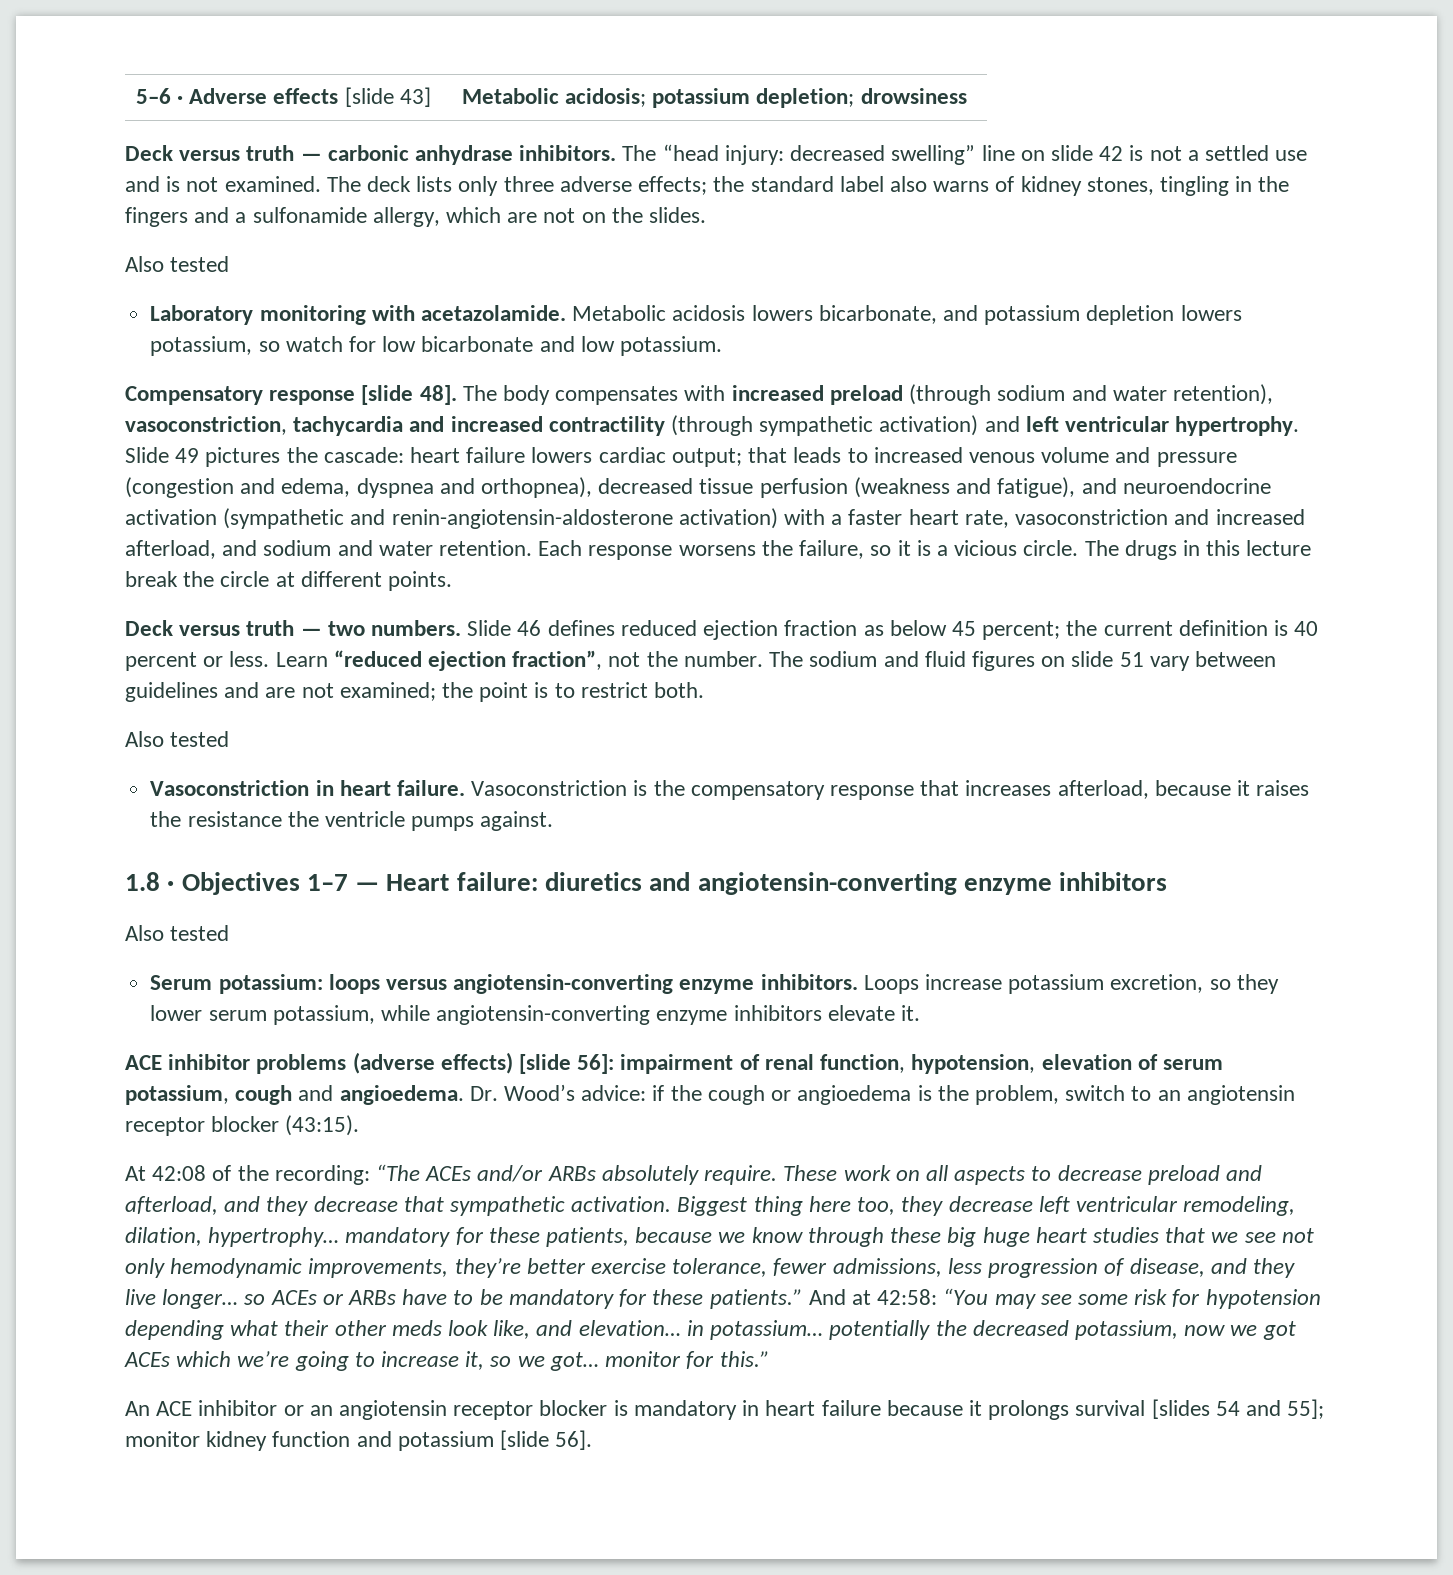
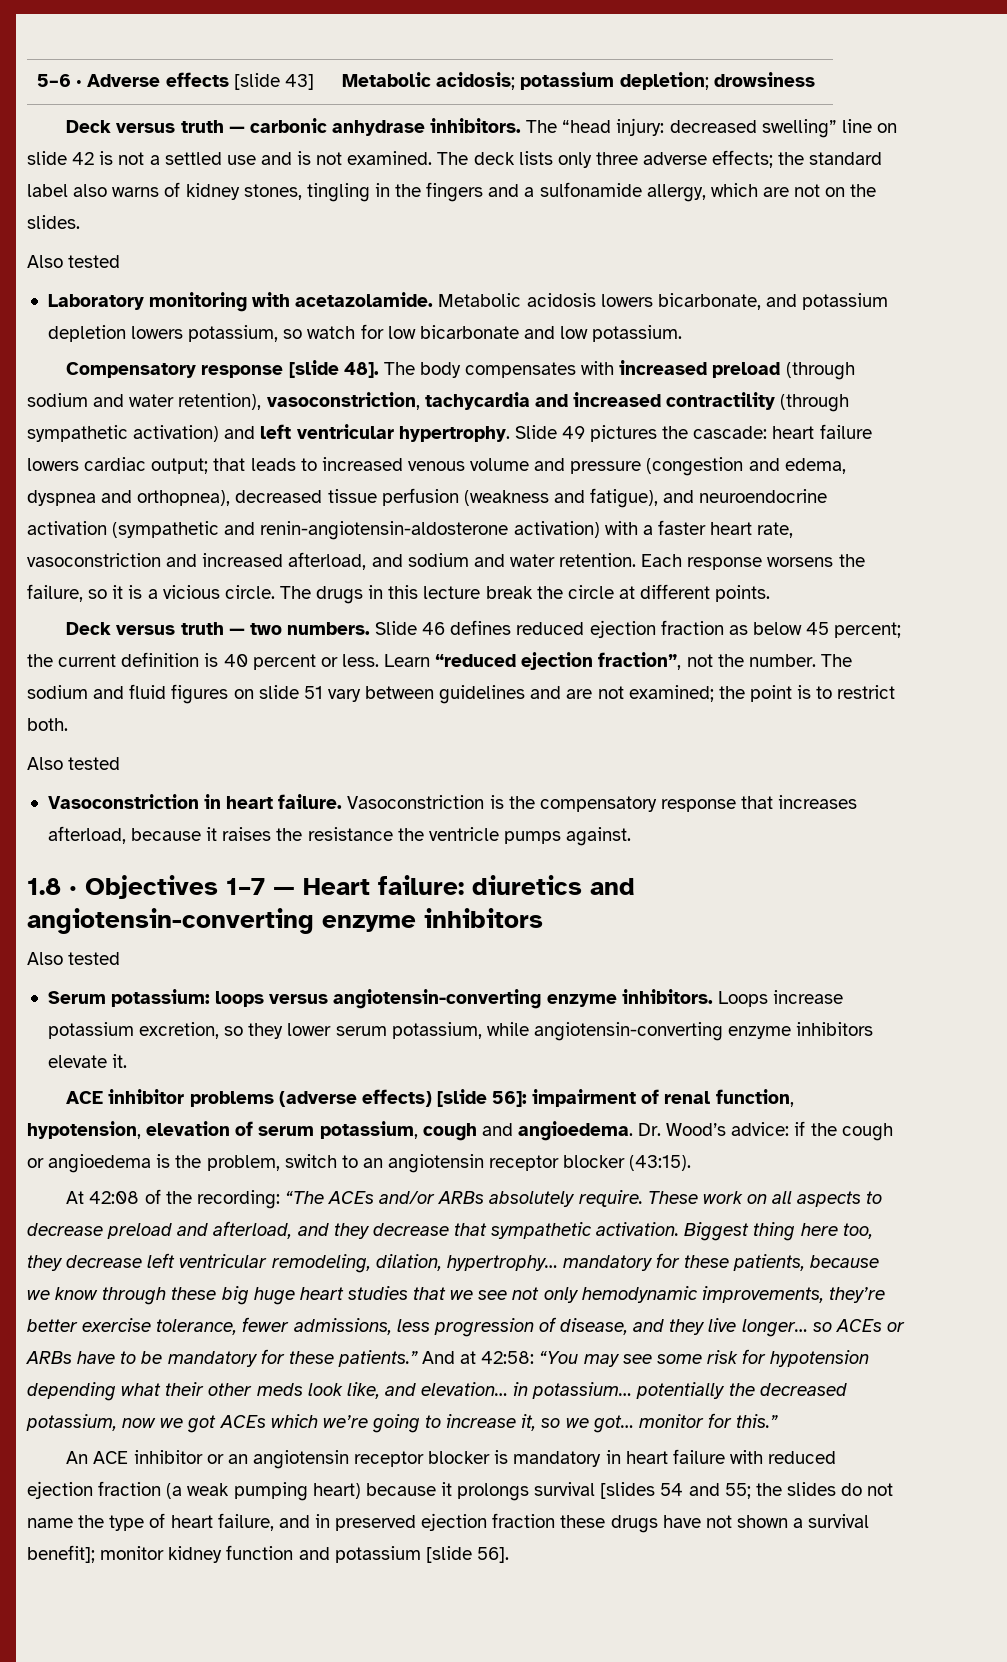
- An ACE inhibitor or an angiotensin receptor blocker is mandatory in heart failure because it prolongs survival [slides 54 and 55]; monitor kidney function and potassium [slide 56].
+ An ACE inhibitor or an angiotensin receptor blocker is mandatory in heart failure with reduced ejection fraction (a weak pumping heart) because it prolongs survival [slides 54 and 55; the slides do not name the type of heart failure, and in preserved ejection fraction these drugs have not shown a survival benefit]; monitor kidney function and potassium [slide 56].

